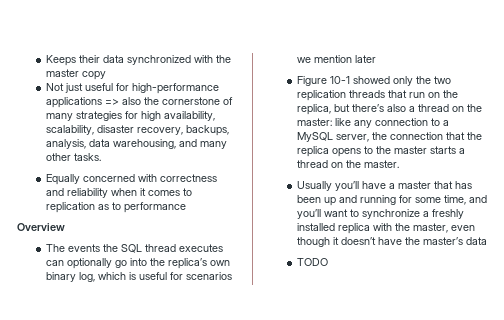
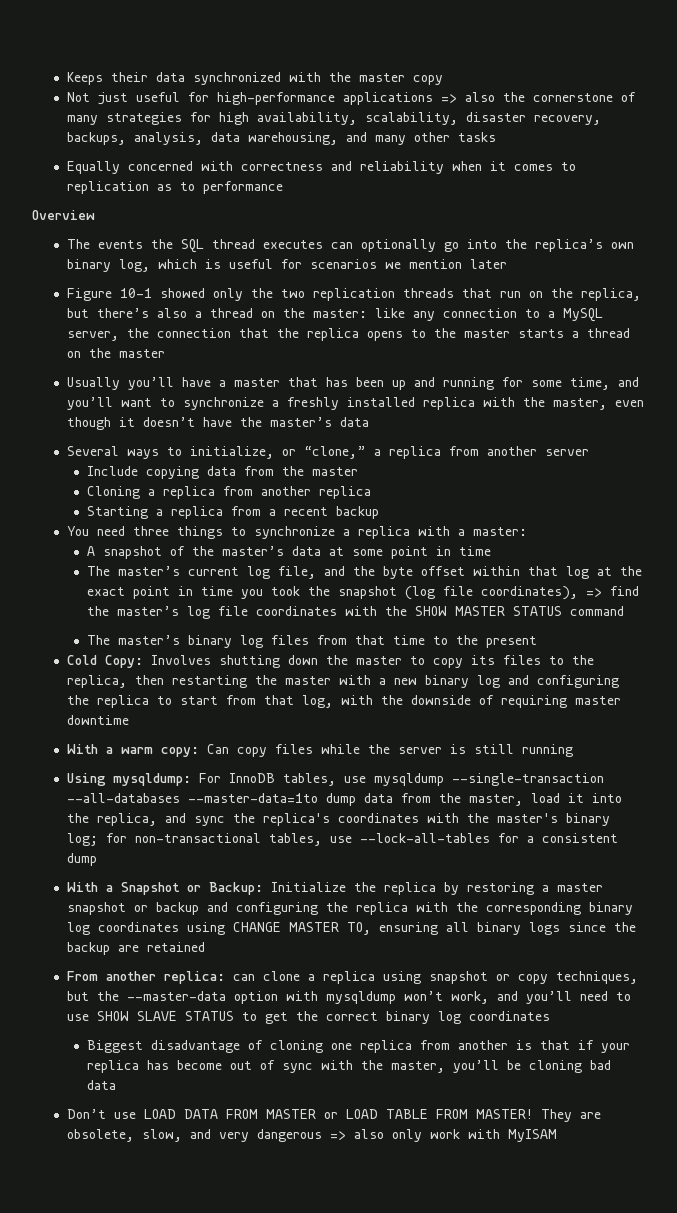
- Not just useful for high-performance applications => also the cornerstone of many strategies for high availability, scalability, disaster recovery, backups, analysis, data warehousing, and many other tasks.
+ Not just useful for high-performance applications => also the cornerstone of many strategies for high availability, scalability, disaster recovery, backups, analysis, data warehousing, and many other tasks
- Figure 10-1 showed only the two replication threads that run on the replica, but there’s also a thread on the master: like any connection to a MySQL server, the connection that the replica opens to the master starts a thread on the master.
+ Figure 10-1 showed only the two replication threads that run on the replica, but there’s also a thread on the master: like any connection to a MySQL server, the connection that the replica opens to the master starts a thread on the master
- TODO
+ Several ways to initialize, or “clone,” a replica from another server
+ Include copying data from the master
+ Cloning a replica from another replica
+ Starting a replica from a recent backup
+ You need three things to synchronize a replica with a master:
+ A snapshot of the master’s data at some point in time
+ The master’s current log file, and the byte offset within that log at the exact point in time you took the snapshot (log file coordinates), => find the master’s log file coordinates with the SHOW MASTER STATUS command
+ The master’s binary log files from that time to the present
+ Cold Copy: Involves shutting down the master to copy its files to the replica, then restarting the master with a new binary log and configuring the replica to start from that log, with the downside of requiring master downtime
+ With a warm copy: Can copy files while the server is still running
+ Using mysqldump: For InnoDB tables, use mysqldump --single-transaction --all-databases --master-data=1to dump data from the master, load it into the replica, and sync the replica's coordinates with the master's binary log; for non-transactional tables, use --lock-all-tables for a consistent dump
+ With a Snapshot or Backup: Initialize the replica by restoring a master snapshot or backup and configuring the replica with the corresponding binary log coordinates using CHANGE MASTER TO, ensuring all binary logs since the backup are retained
+ From another replica: can clone a replica using snapshot or copy techniques, but the --master-data option with mysqldump won’t work, and you’ll need to use SHOW SLAVE STATUS to get the correct binary log coordinates
+ Biggest disadvantage of cloning one replica from another is that if your replica has become out of sync with the master, you’ll be cloning bad data
+ Don’t use LOAD DATA FROM MASTER or LOAD TABLE FROM MASTER! They are obsolete, slow, and very dangerous => also only work with MyISAM

